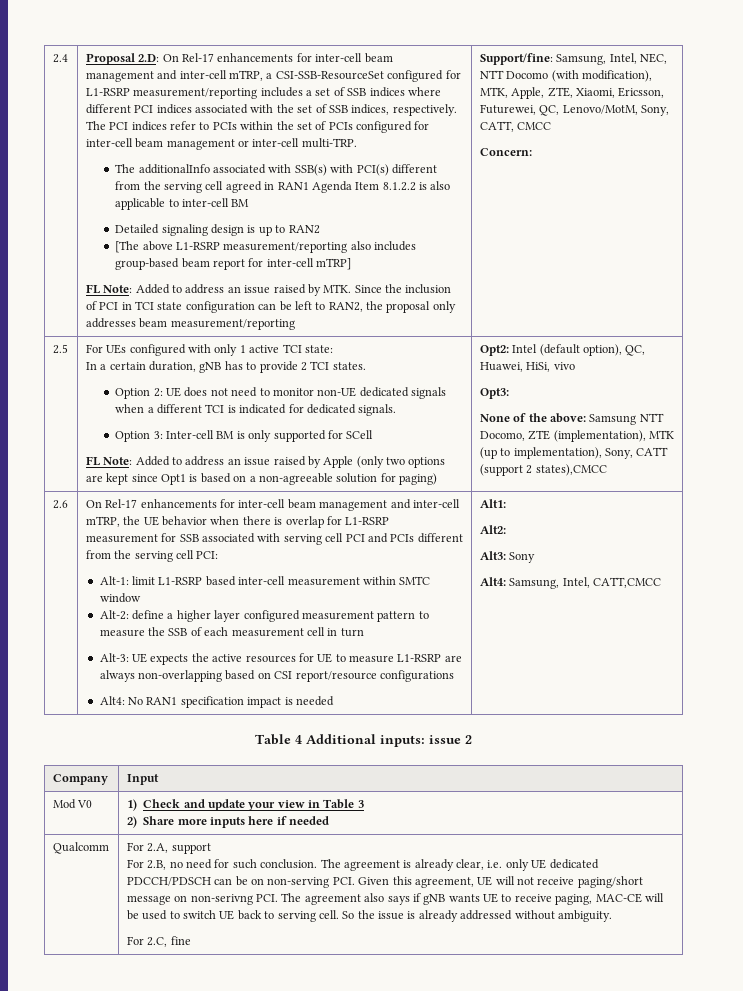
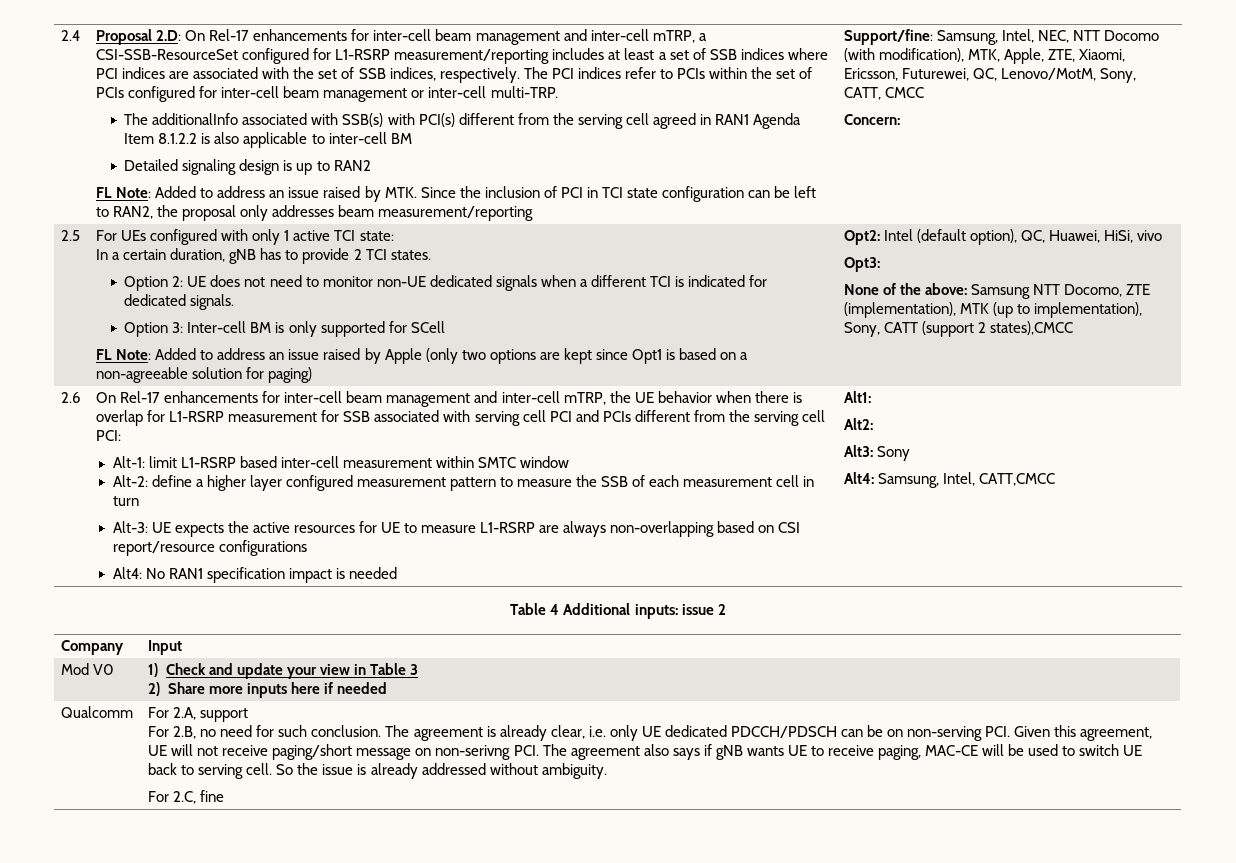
- Proposal 2.D: On Rel-17 enhancements for inter-cell beam management and inter-cell mTRP, a CSI-SSB-ResourceSet configured for L1-RSRP measurement/reporting includes a set of SSB indices where different PCI indices associated with the set of SSB indices, respectively.
+ Proposal 2.D: On Rel-17 enhancements for inter-cell beam management and inter-cell mTRP, a CSI-SSB-ResourceSet configured for L1-RSRP measurement/reporting includes at least a set of SSB indices where PCI indices are associated with the set of SSB indices, respectively.
- [The above L1-RSRP measurement/reporting also includes group-based beam report for inter-cell mTRP]

